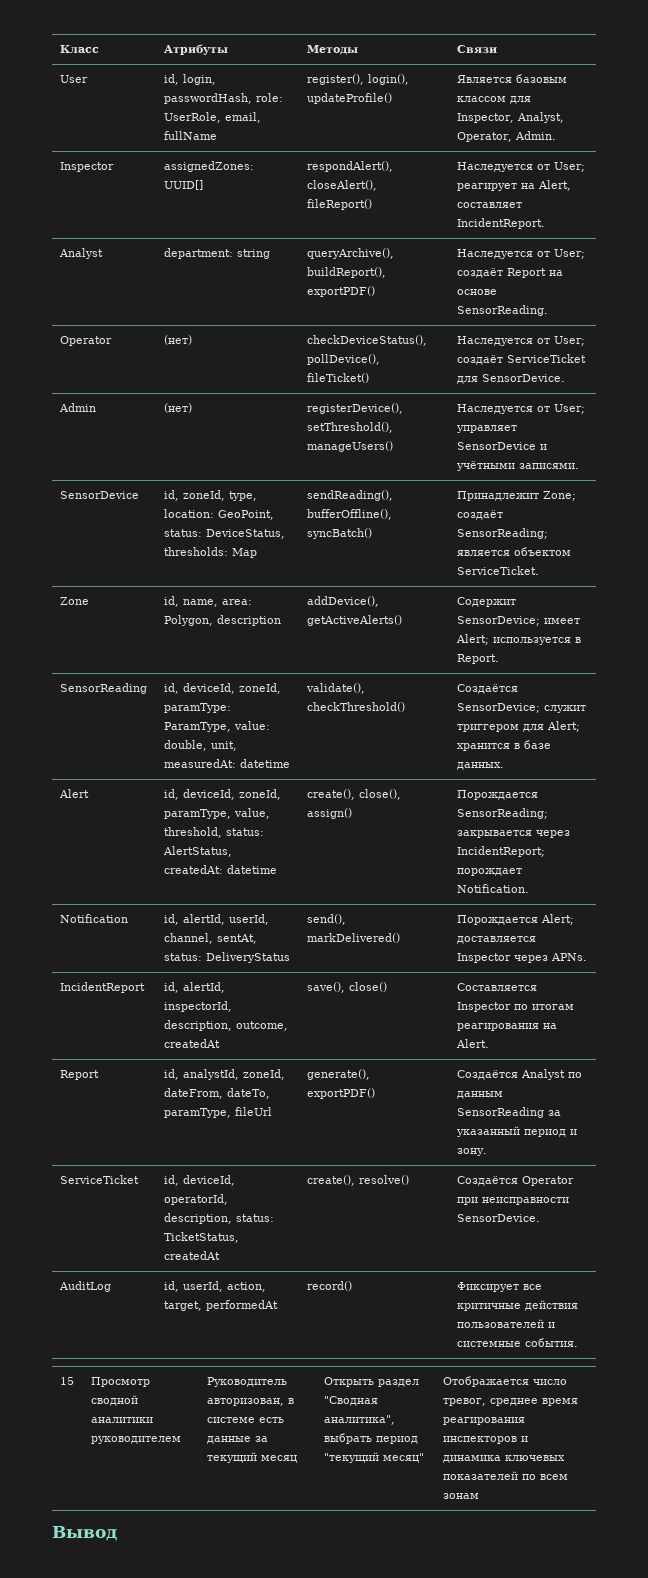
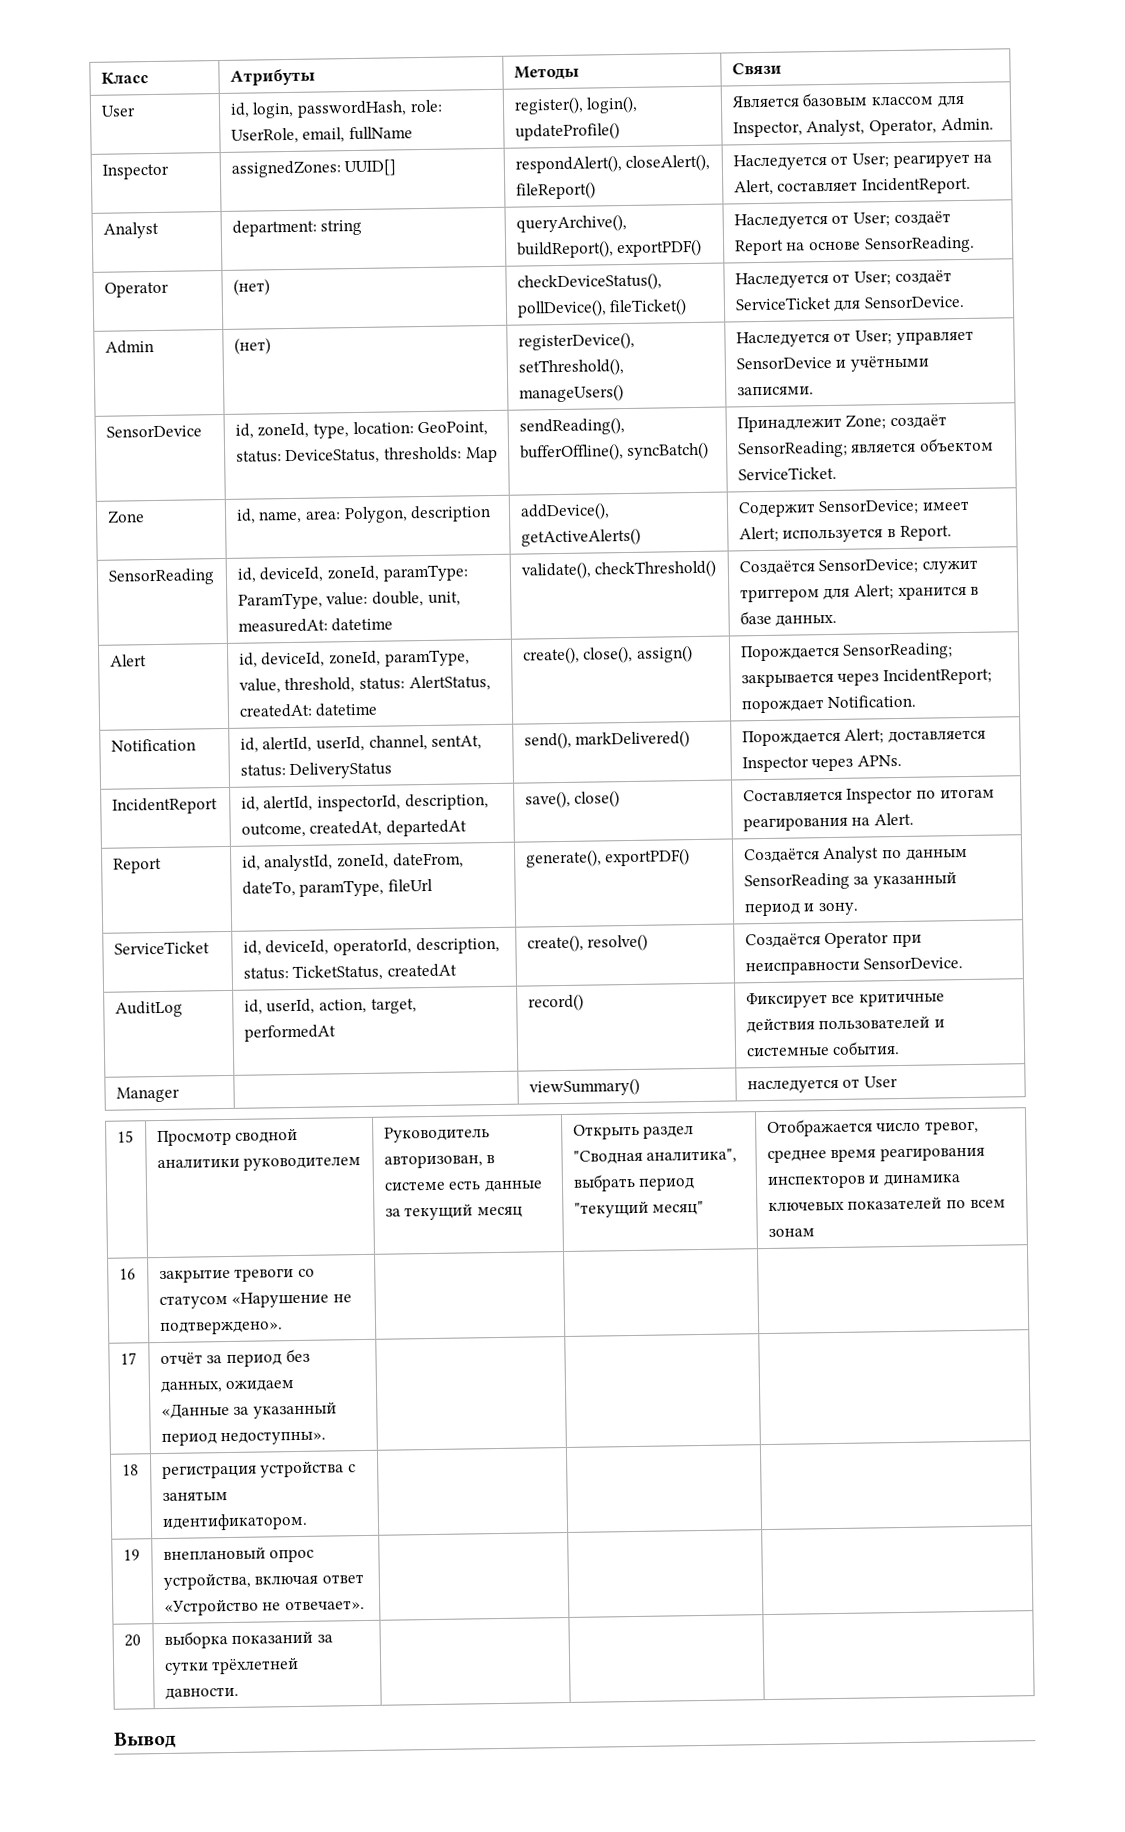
- IncidentReport | id, alertId, inspectorId, description, outcome, createdAt | save(), close() | Составляется Inspector по итогам реагирования на Alert.
+ IncidentReport | id, alertId, inspectorId, description, outcome, createdAt, departedAt | save(), close() | Составляется Inspector по итогам реагирования на Alert.
+ Manager | | viewSummary() | наследуется от User
+ 16 | закрытие тревоги со статусом «Нарушение не подтверждено». | | |
+ 17 | отчёт за период без данных, ожидаем «Данные за указанный период недоступны». | | |
+ 18 | регистрация устройства с занятым идентификатором. | | |
+ 19 | внеплановый опрос устройства, включая ответ «Устройство не отвечает». | | |
+ 20 | выборка показаний за сутки трёхлетней давности. | | |

